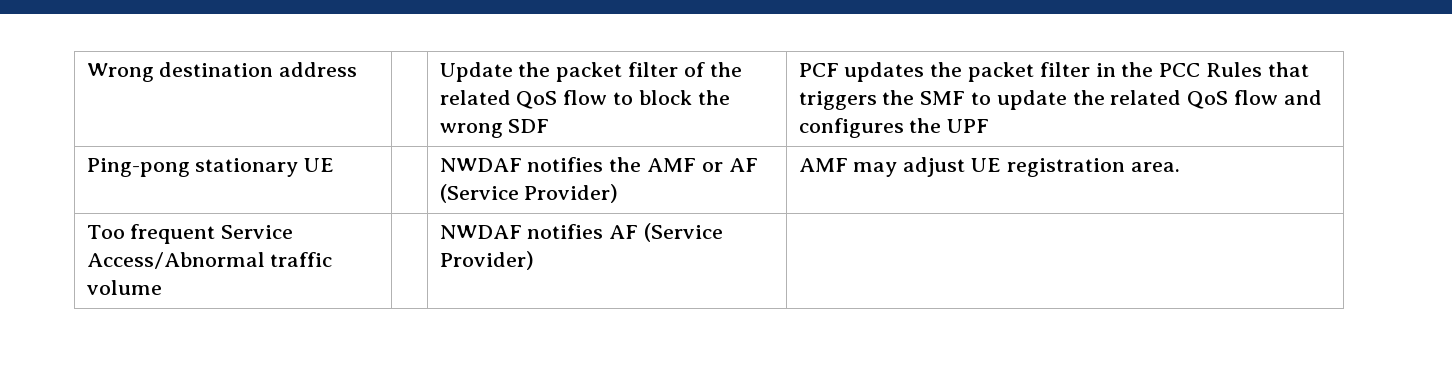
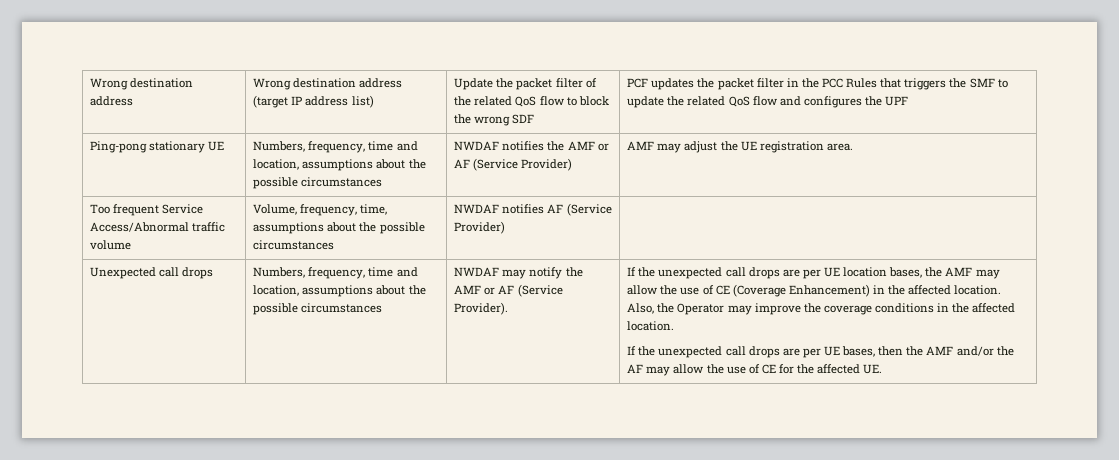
+ Wrong destination address (target IP address list)
- Ping-pong stationary UE | | NWDAF notifies the AMF or AF (Service Provider) | AMF may adjust UE registration area.
+ Ping-pong stationary UE | Numbers, frequency, time and location, assumptions about the possible circumstances | NWDAF notifies the AMF or AF (Service Provider) | AMF may adjust the UE registration area.
- Too frequent Service Access/Abnormal traffic volume | | NWDAF notifies AF (Service Provider) |
+ Too frequent Service Access/Abnormal traffic volume | Volume, frequency, time, assumptions about the possible circumstances | NWDAF notifies AF (Service Provider) |
+ Unexpected call drops | Numbers, frequency, time and location, assumptions about the possible circumstances | NWDAF may notify the AMF or AF (Service Provider). | If the unexpected call drops are per UE location bases, the AMF may allow the use of CE (Coverage Enhancement) in the affected location. Also, the Operator may improve the coverage conditions in the affected location.
+ If the unexpected call drops are per UE bases, then the AMF and/or the AF may allow the use of CE for the affected UE.

